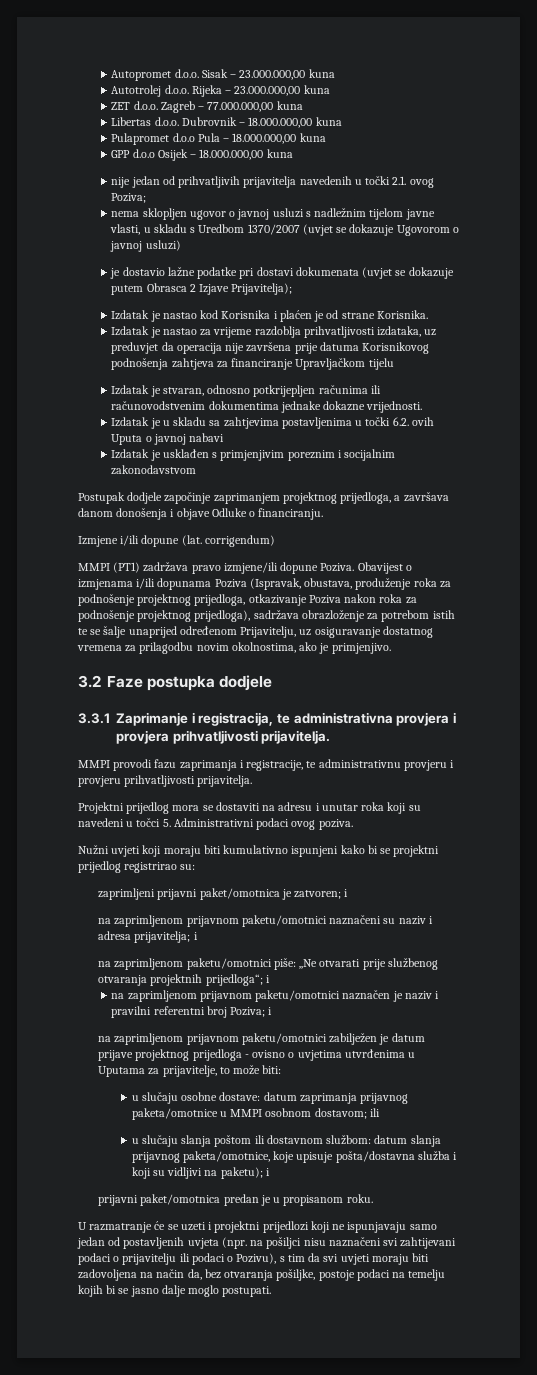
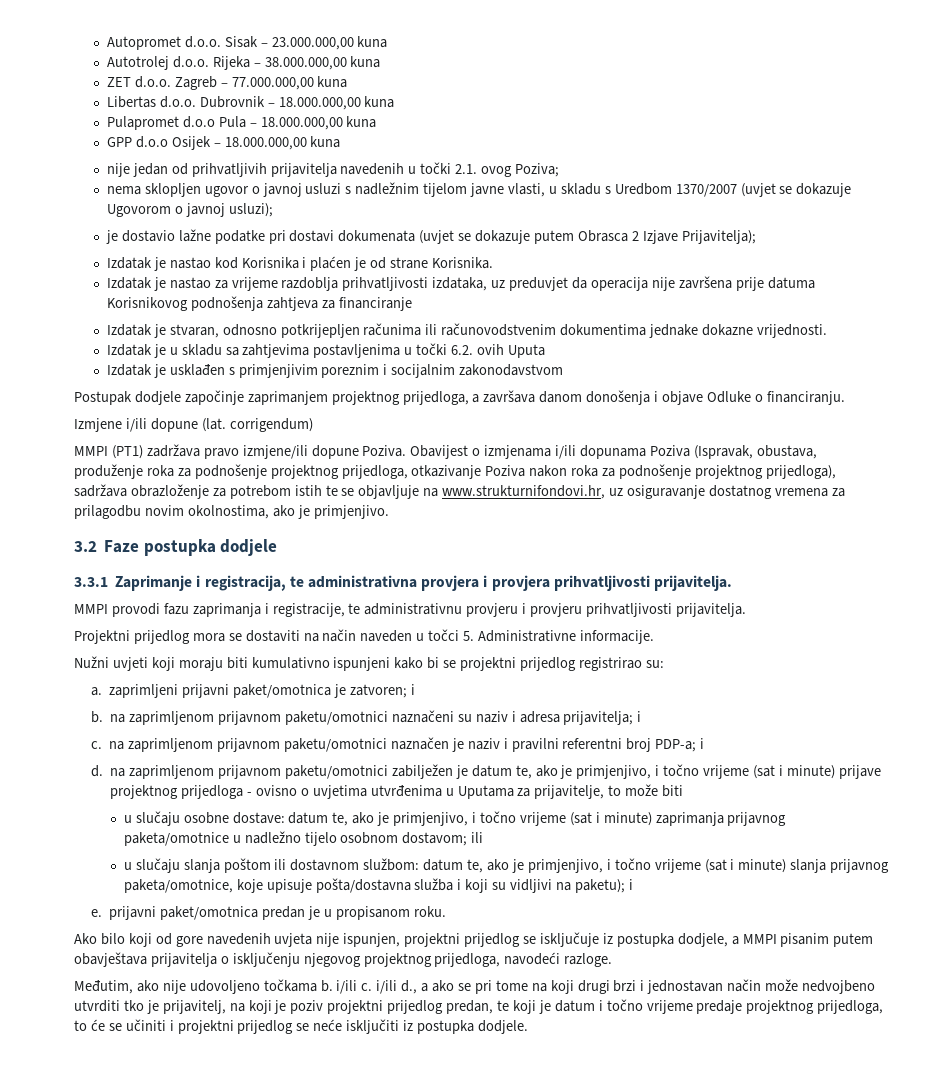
- Autotrolej d.o.o. Rijeka – 23.000.000,00 kuna
+ Autotrolej d.o.o. Rijeka – 38.000.000,00 kuna
- nema sklopljen ugovor o javnoj usluzi s nadležnim tijelom javne vlasti, u skladu s Uredbom 1370/2007 (uvjet se dokazuje Ugovorom o javnoj usluzi)
+ nema sklopljen ugovor o javnoj usluzi s nadležnim tijelom javne vlasti, u skladu s Uredbom 1370/2007 (uvjet se dokazuje Ugovorom o javnoj usluzi);
- Izdatak je nastao za vrijeme razdoblja prihvatljivosti izdataka, uz preduvjet da operacija nije završena prije datuma Korisnikovog podnošenja zahtjeva za financiranje Upravljačkom tijelu
+ Izdatak je nastao za vrijeme razdoblja prihvatljivosti izdataka, uz preduvjet da operacija nije završena prije datuma Korisnikovog podnošenja zahtjeva za financiranje
- Izdatak je u skladu sa zahtjevima postavljenima u točki 6.2. ovih Uputa o javnoj nabavi
+ Izdatak je u skladu sa zahtjevima postavljenima u točki 6.2. ovih Uputa
- Obavijest o izmjenama i/ili dopunama Poziva (Ispravak, obustava, produženje roka za podnošenje projektnog prijedloga, otkazivanje Poziva nakon roka za podnošenje projektnog prijedloga), sadržava obrazloženje za potrebom istih te se šalje unaprijed određenom Prijavitelju, uz osiguravanje dostatnog vremena za prilagodbu novim okolnostima, ako je primjenjivo.
+ Obavijest o izmjenama i/ili dopunama Poziva (Ispravak, obustava, produženje roka za podnošenje projektnog prijedloga, otkazivanje Poziva nakon roka za podnošenje projektnog prijedloga), sadržava obrazloženje za potrebom istih te se objavljuje na www.strukturnifondovi.hr, uz osiguravanje dostatnog vremena za prilagodbu novim okolnostima, ako je primjenjivo.
- Projektni prijedlog mora se dostaviti na adresu i unutar roka koji su navedeni u točci 5. Administrativni podaci ovog poziva.
+ Projektni prijedlog mora se dostaviti na način naveden u točci 5. Administrativne informacije.
- zaprimljeni prijavni paket/omotnica je zatvoren; i
+ a. zaprimljeni prijavni paket/omotnica je zatvoren; i
- na zaprimljenom prijavnom paketu/omotnici naznačeni su naziv i adresa prijavitelja; i
+ b. na zaprimljenom prijavnom paketu/omotnici naznačeni su naziv i adresa prijavitelja; i
- na zaprimljenom paketu/omotnici piše: „Ne otvarati prije službenog otvaranja projektnih prijedloga“; i
- na zaprimljenom prijavnom paketu/omotnici naznačen je naziv i pravilni referentni broj Poziva; i
- na zaprimljenom prijavnom paketu/omotnici zabilježen je datum prijave projektnog prijedloga - ovisno o uvjetima utvrđenima u Uputama za prijavitelje, to može biti:
+ c. na zaprimljenom prijavnom paketu/omotnici naznačen je naziv i pravilni referentni broj PDP-a; i
+ d. na zaprimljenom prijavnom paketu/omotnici zabilježen je datum te, ako je primjenjivo, i točno vrijeme (sat i minute) prijave projektnog prijedloga - ovisno o uvjetima utvrđenima u Uputama za prijavitelje, to može biti
- u slučaju osobne dostave: datum zaprimanja prijavnog paketa/omotnice u MMPI osobnom dostavom; ili
+ u slučaju osobne dostave: datum te, ako je primjenjivo, i točno vrijeme (sat i minute) zaprimanja prijavnog paketa/omotnice u nadležno tijelo osobnom dostavom; ili
- u slučaju slanja poštom ili dostavnom službom: datum slanja prijavnog paketa/omotnice, koje upisuje pošta/dostavna služba i koji su vidljivi na paketu); i
+ u slučaju slanja poštom ili dostavnom službom: datum te, ako je primjenjivo, i točno vrijeme (sat i minute) slanja prijavnog paketa/omotnice, koje upisuje pošta/dostavna služba i koji su vidljivi na paketu); i
- prijavni paket/omotnica predan je u propisanom roku.
+ e. prijavni paket/omotnica predan je u propisanom roku.
- U razmatranje će se uzeti i projektni prijedlozi koji ne ispunjavaju samo jedan od postavljenih uvjeta (npr. na pošiljci nisu naznačeni svi zahtijevani podaci o prijavitelju ili podaci o Pozivu), s tim da svi uvjeti moraju biti zadovoljena na način da, bez otvaranja pošiljke, postoje podaci na temelju kojih bi se jasno dalje moglo postupati.
+ Ako bilo koji od gore navedenih uvjeta nije ispunjen, projektni prijedlog se isključuje iz postupka dodjele, a MMPI pisanim putem obavještava prijavitelja o isključenju njegovog projektnog prijedloga, navodeći razloge.
+ Međutim, ako nije udovoljeno točkama b. i/ili c. i/ili d., a ako se pri tome na koji drugi brzi i jednostavan način može nedvojbeno utvrditi tko je prijavitelj, na koji je poziv projektni prijedlog predan, te koji je datum i točno vrijeme predaje projektnog prijedloga, to će se učiniti i projektni prijedlog se neće isključiti iz postupka dodjele.

